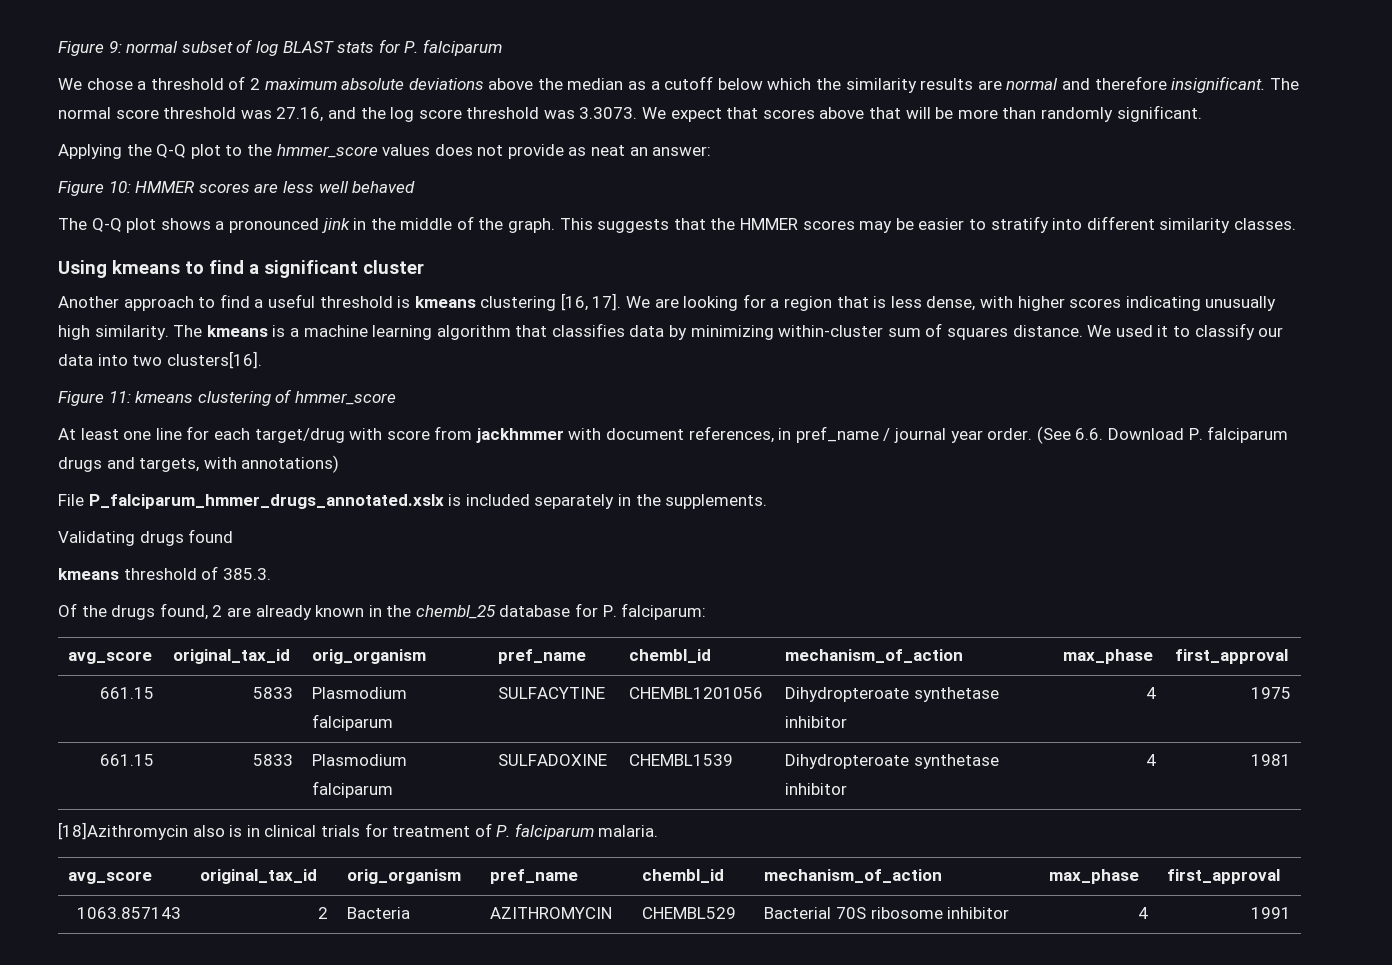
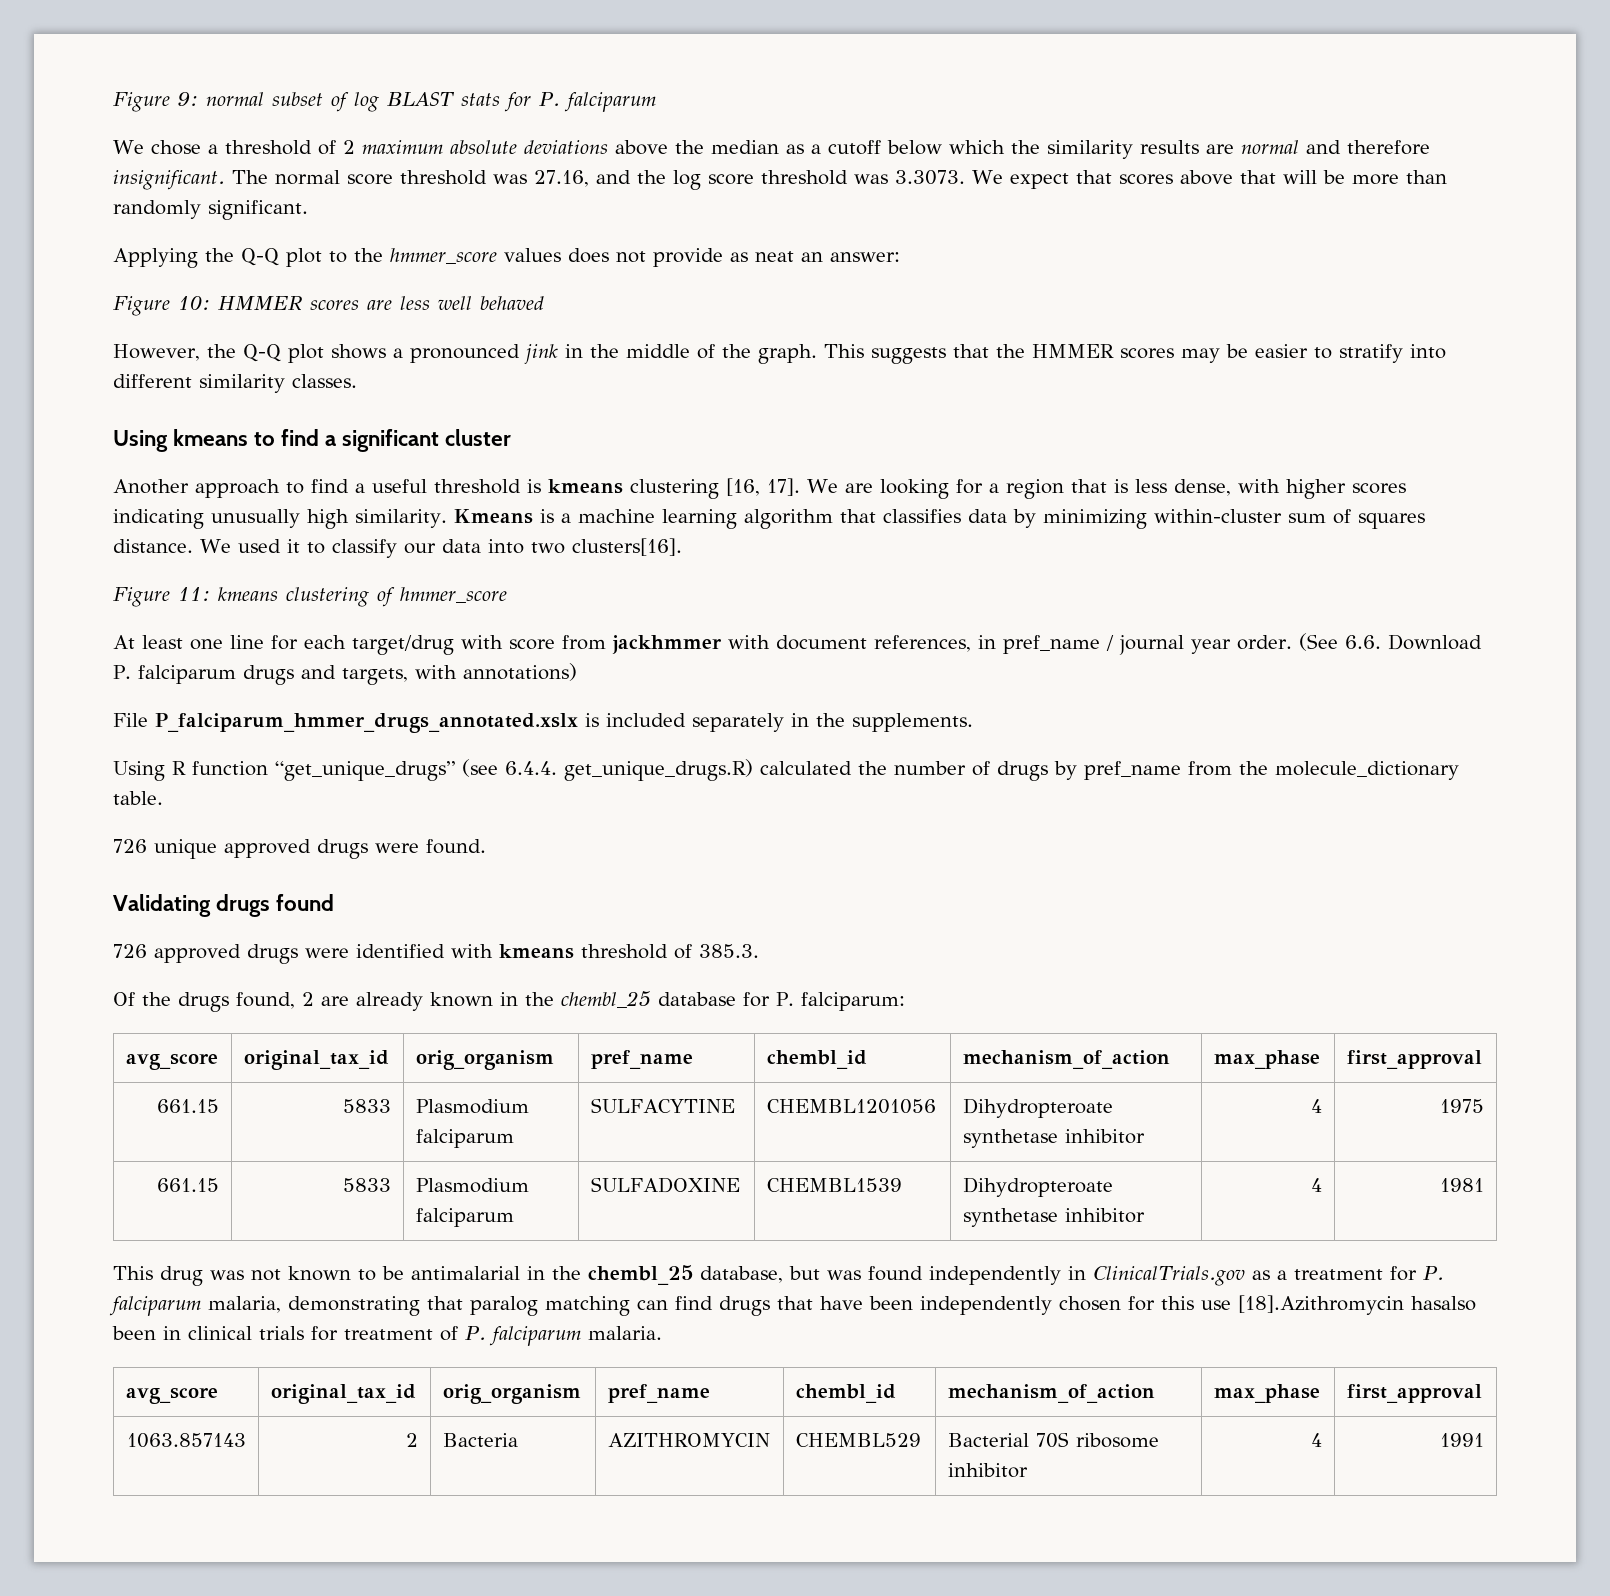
- The Q-Q plot shows a pronounced jink in the middle of the graph.
+ However, the Q-Q plot shows a pronounced jink in the middle of the graph.
- The kmeans is a machine learning algorithm that classifies data by minimizing within-cluster sum of squares distance.
+ Kmeans is a machine learning algorithm that classifies data by minimizing within-cluster sum of squares distance.
+ Using R function “get_unique_drugs” (see 6.4.4. get_unique_drugs.R) calculated the number of drugs by pref_name from the molecule_dictionary table.
+ 726 unique approved drugs were found.
  Validating drugs found
- kmeans threshold of 385.3.
+ 726 approved drugs were identified with kmeans threshold of 385.3.
- [18]Azithromycin also is in clinical trials for treatment of P. falciparum malaria.
+ This drug was not known to be antimalarial in the chembl_25 database, but was found independently in ClinicalTrials.gov as a treatment for P. falciparum malaria, demonstrating that paralog matching can find drugs that have been independently chosen for this use [18].Azithromycin hasalso been in clinical trials for treatment of P. falciparum malaria.

